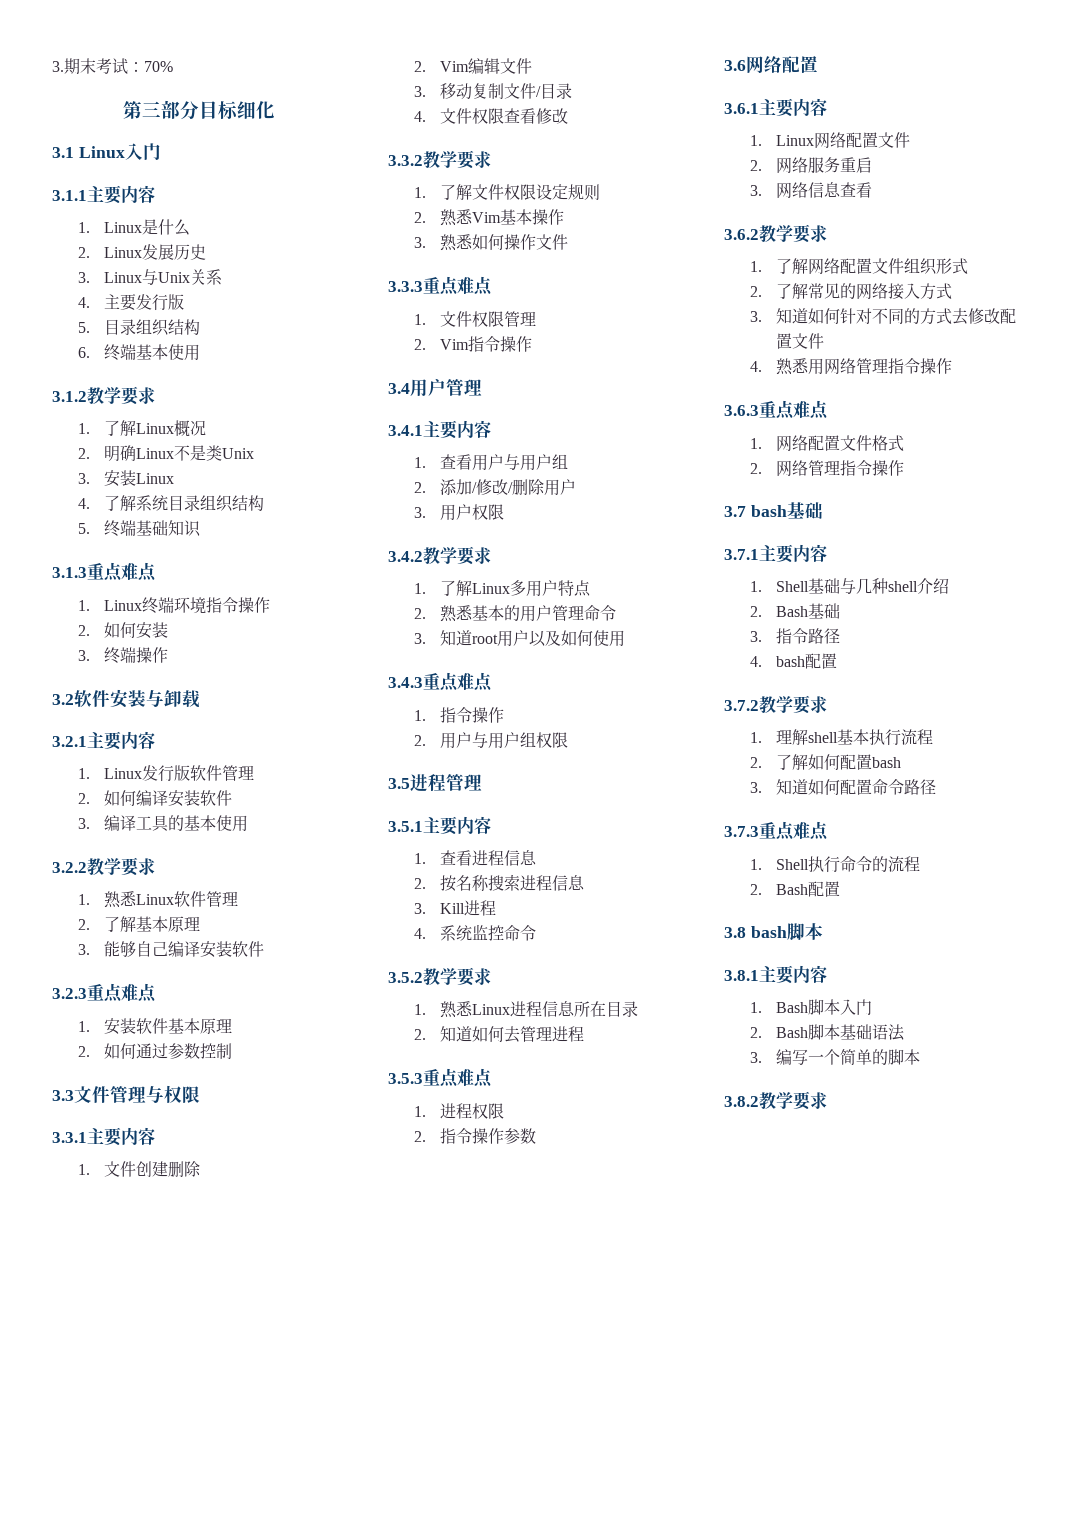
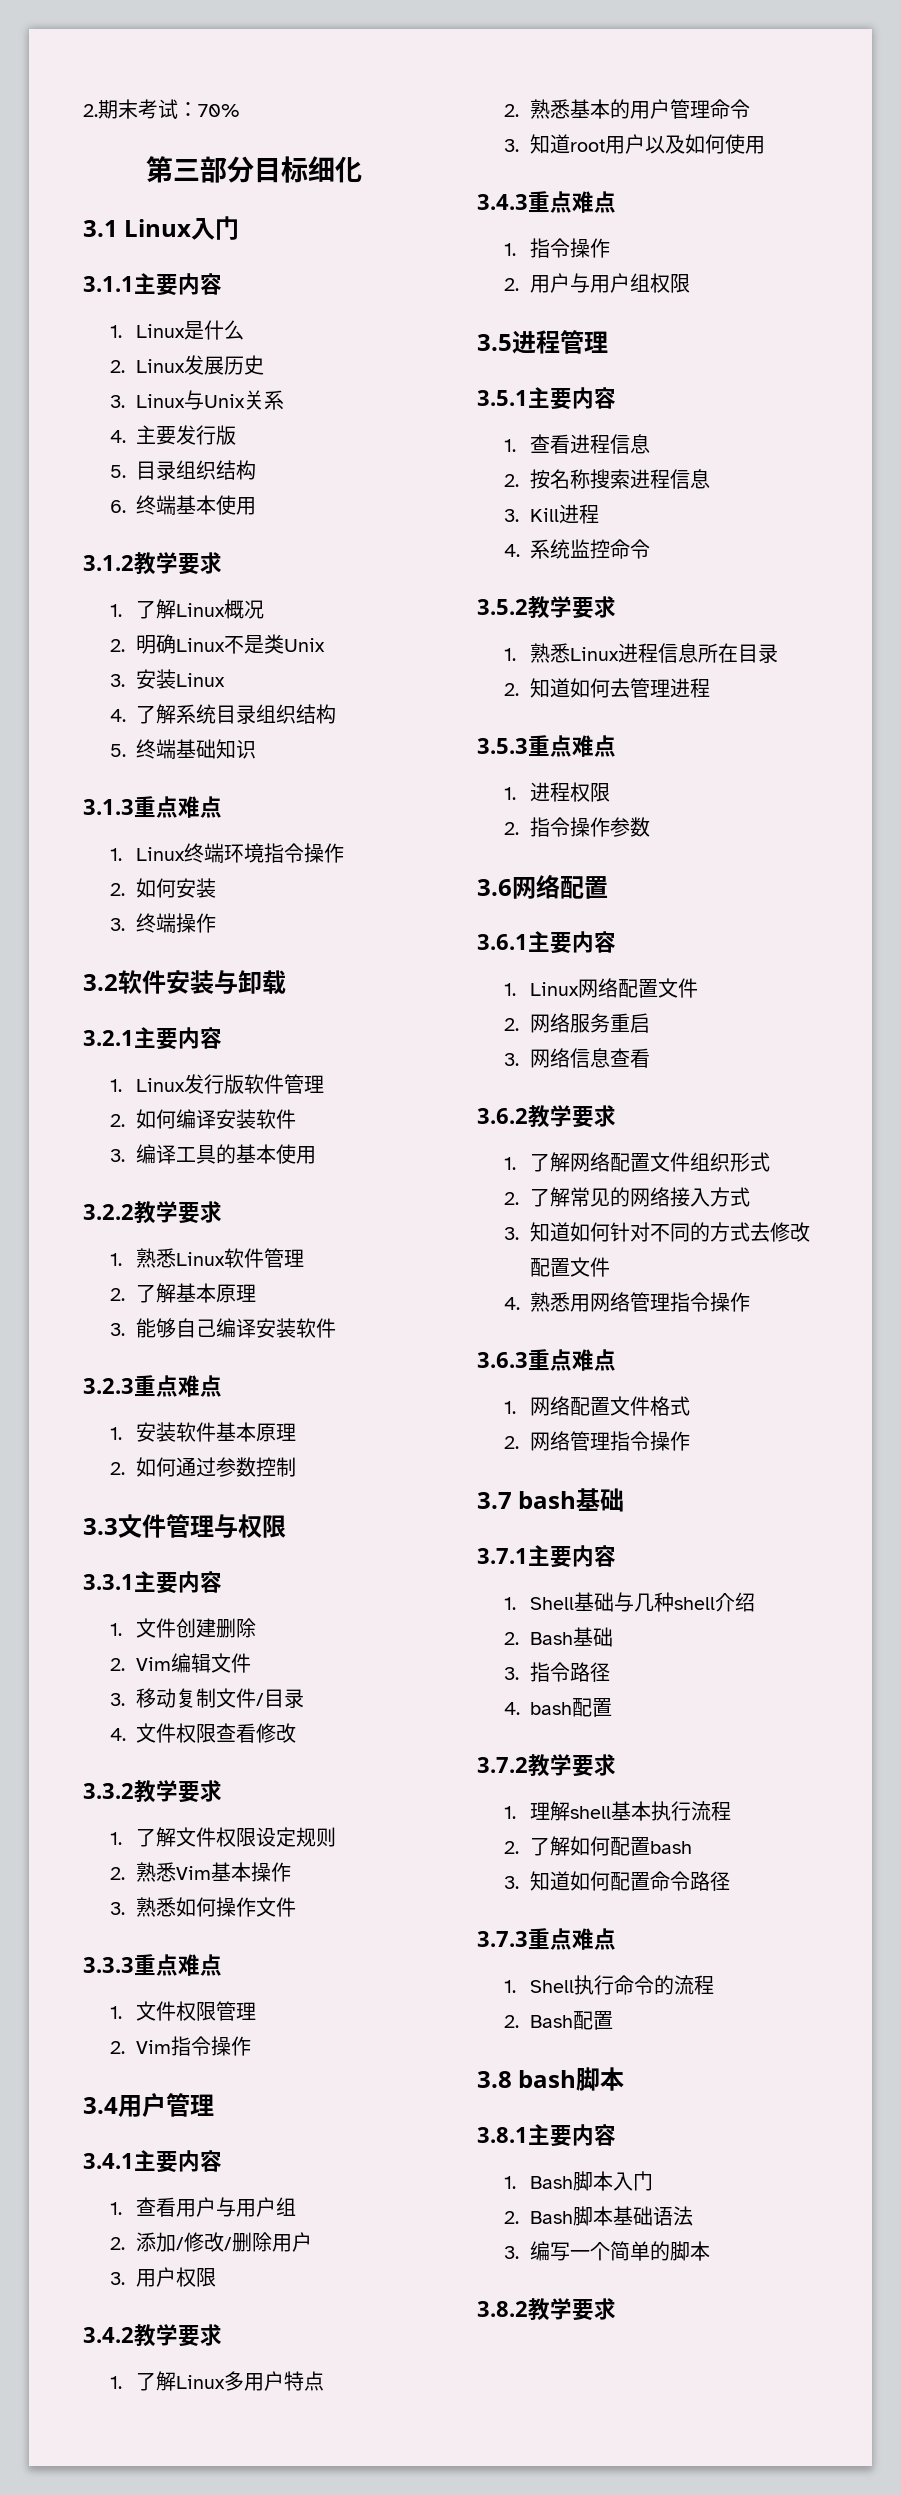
- 3.期末考试：70%
+ 2.期末考试：70%

